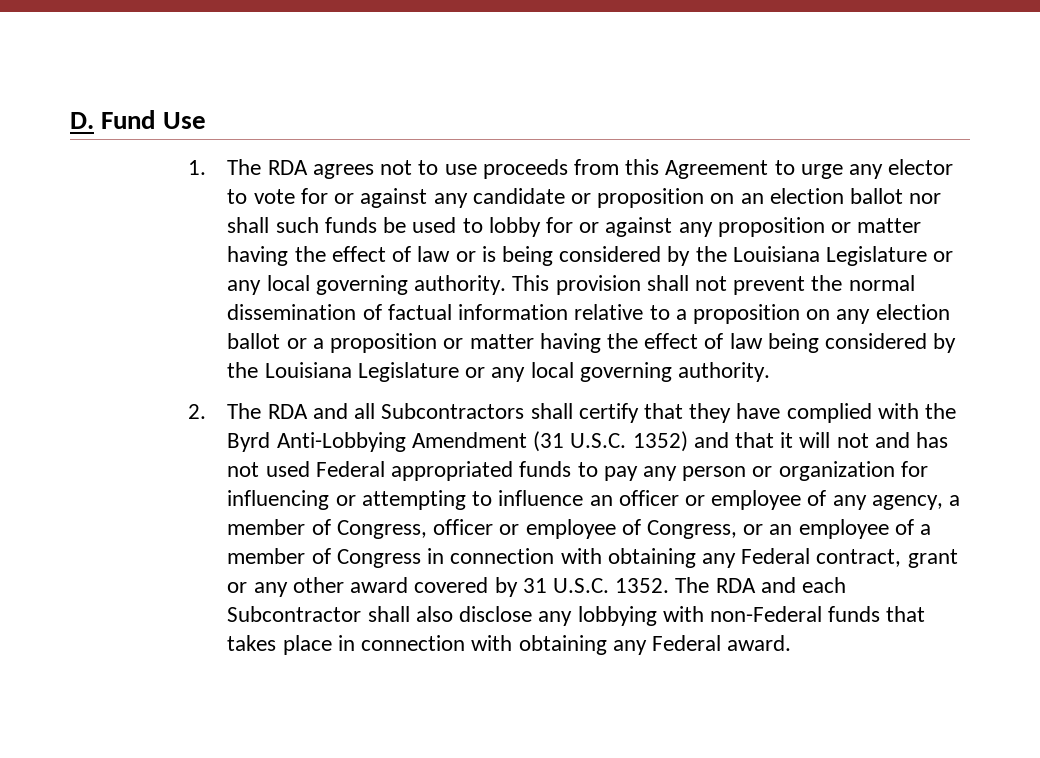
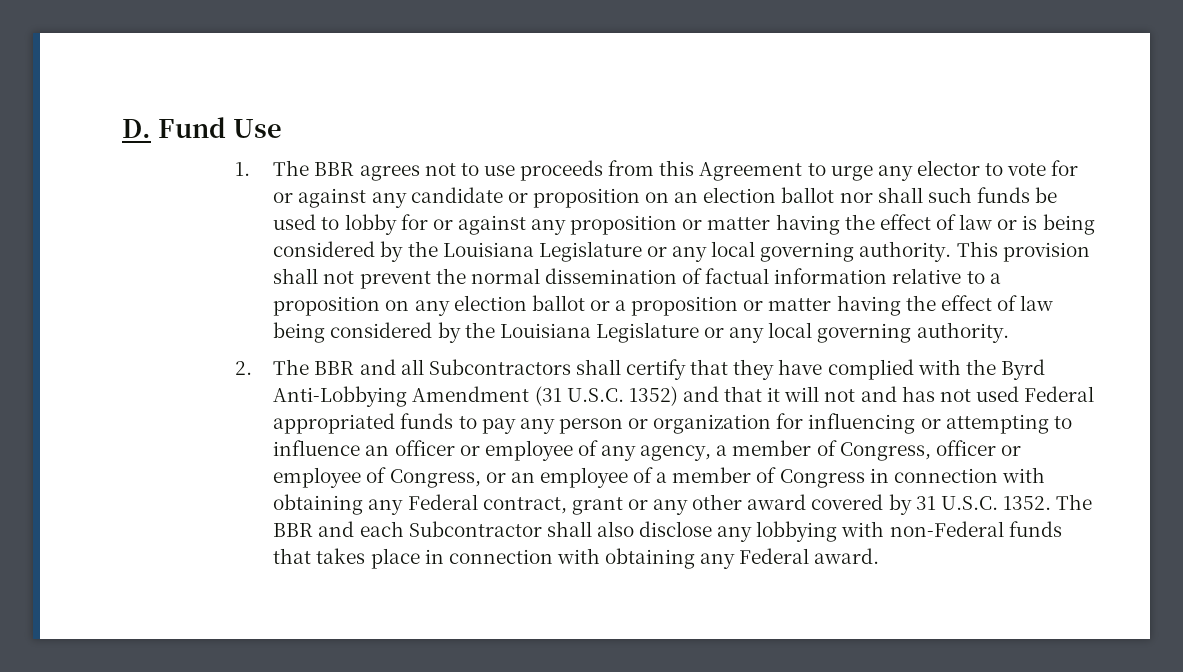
- 1. The RDA agrees not to use proceeds from this Agreement to urge any elector to vote for or against any candidate or proposition on an election ballot nor shall such funds be used to lobby for or against any proposition or matter having the effect of law or is being considered by the Louisiana Legislature or any local governing authority.
+ 1. The BBR agrees not to use proceeds from this Agreement to urge any elector to vote for or against any candidate or proposition on an election ballot nor shall such funds be used to lobby for or against any proposition or matter having the effect of law or is being considered by the Louisiana Legislature or any local governing authority.
- 2. The RDA and all Subcontractors shall certify that they have complied with the Byrd Anti-Lobbying Amendment (31 U.S.C. 1352) and that it will not and has not used Federal appropriated funds to pay any person or organization for influencing or attempting to influence an officer or employee of any agency, a member of Congress, officer or employee of Congress, or an employee of a member of Congress in connection with obtaining any Federal contract, grant or any other award covered by 31 U.S.C. 1352.
+ 2. The BBR and all Subcontractors shall certify that they have complied with the Byrd Anti-Lobbying Amendment (31 U.S.C. 1352) and that it will not and has not used Federal appropriated funds to pay any person or organization for influencing or attempting to influence an officer or employee of any agency, a member of Congress, officer or employee of Congress, or an employee of a member of Congress in connection with obtaining any Federal contract, grant or any other award covered by 31 U.S.C. 1352.
- The RDA and each Subcontractor shall also disclose any lobbying with non-Federal funds that takes place in connection with obtaining any Federal award.
+ The BBR and each Subcontractor shall also disclose any lobbying with non-Federal funds that takes place in connection with obtaining any Federal award.

